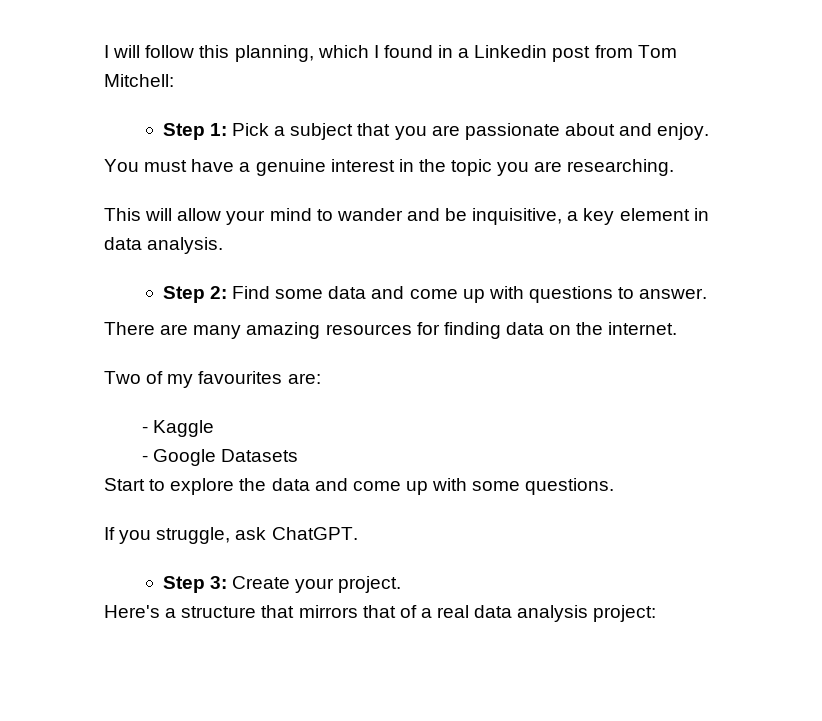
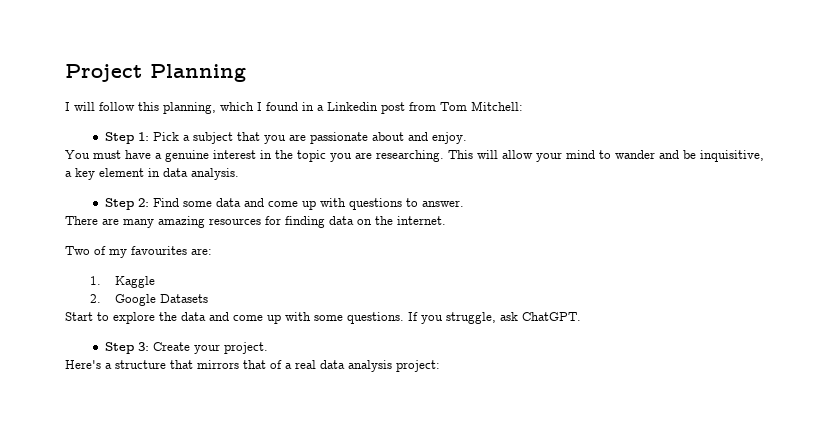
+ Project Planning
- You must have a genuine interest in the topic you are researching.
- This will allow your mind to wander and be inquisitive, a key element in data analysis.
+ You must have a genuine interest in the topic you are researching. This will allow your mind to wander and be inquisitive, a key element in data analysis.
- - Kaggle
+ 1. Kaggle
- - Google Datasets
+ 2. Google Datasets
- Start to explore the data and come up with some questions.
- If you struggle, ask ChatGPT.
+ Start to explore the data and come up with some questions. If you struggle, ask ChatGPT.

